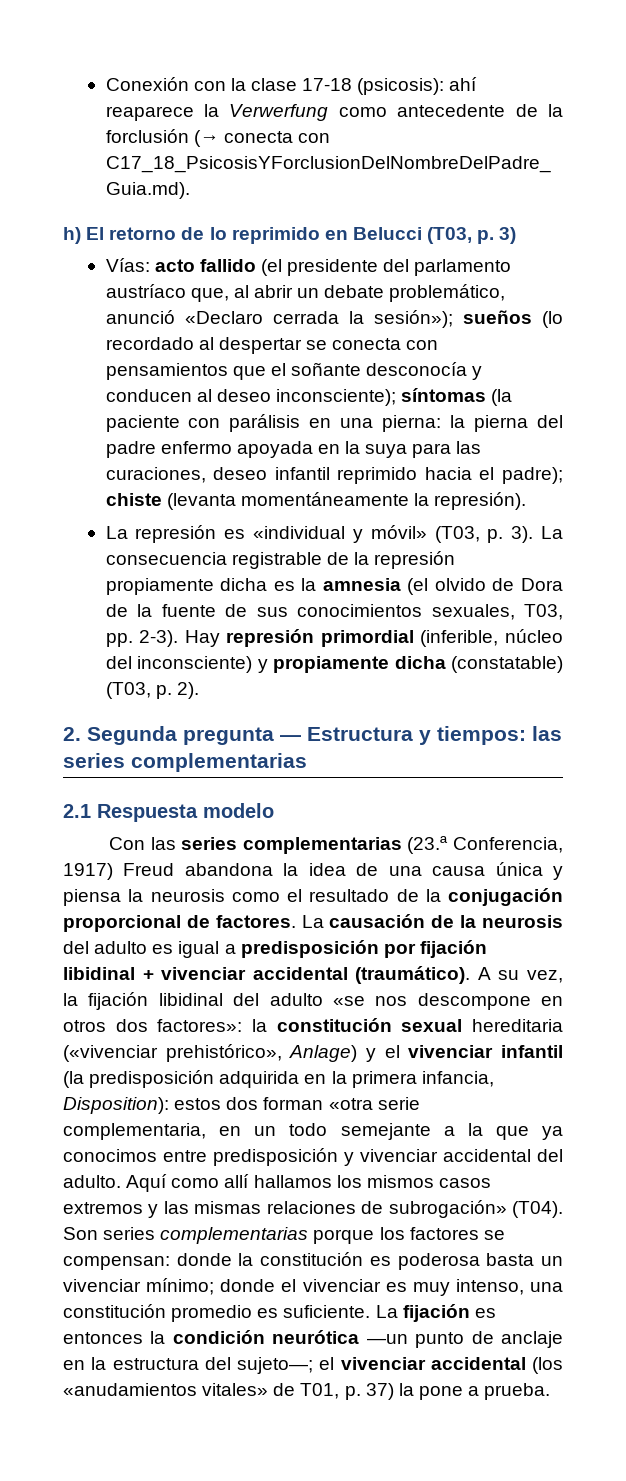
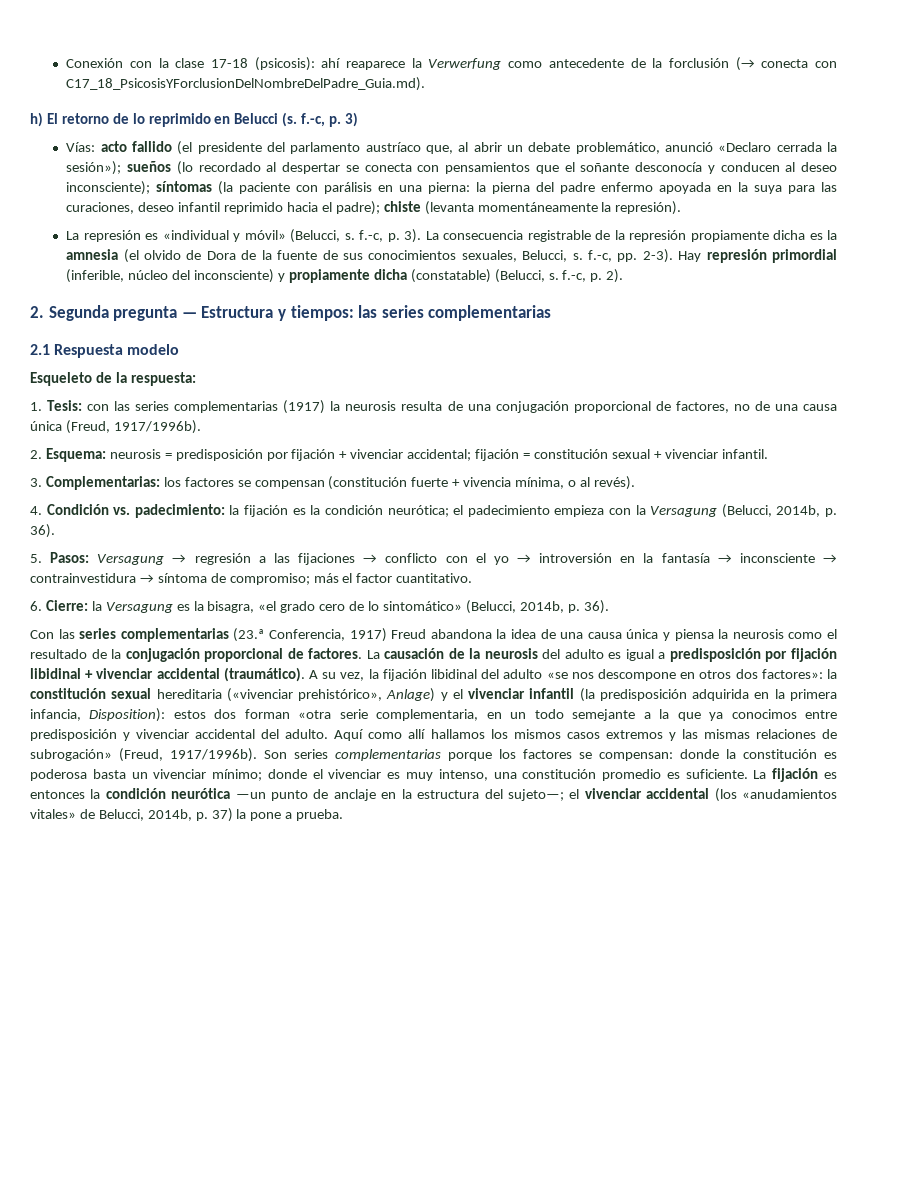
- h) El retorno de lo reprimido en Belucci (T03, p. 3)
+ h) El retorno de lo reprimido en Belucci (s. f.-c, p. 3)
- La represión es «individual y móvil» (T03, p. 3).
+ La represión es «individual y móvil» (Belucci, s. f.-c, p. 3).
- La consecuencia registrable de la represión propiamente dicha es la amnesia (el olvido de Dora de la fuente de sus conocimientos sexuales, T03, pp. 2-3).
+ La consecuencia registrable de la represión propiamente dicha es la amnesia (el olvido de Dora de la fuente de sus conocimientos sexuales, Belucci, s. f.-c, pp. 2-3).
- Hay represión primordial (inferible, núcleo del inconsciente) y propiamente dicha (constatable) (T03, p. 2).
+ Hay represión primordial (inferible, núcleo del inconsciente) y propiamente dicha (constatable) (Belucci, s. f.-c, p. 2).
+ Esqueleto de la respuesta:
+ 1. Tesis: con las series complementarias (1917) la neurosis resulta de una conjugación proporcional de factores, no de una causa única (Freud, 1917/1996b).
+ 2. Esquema: neurosis = predisposición por fijación + vivenciar accidental; fijación = constitución sexual + vivenciar infantil.
+ 3. Complementarias: los factores se compensan (constitución fuerte + vivencia mínima, o al revés).
+ 4. Condición vs. padecimiento: la fijación es la condición neurótica; el padecimiento empieza con la Versagung (Belucci, 2014b, p. 36).
+ 5. Pasos: Versagung → regresión a las fijaciones → conflicto con el yo → introversión en la fantasía → inconsciente → contrainvestidura → síntoma de compromiso; más el factor cuantitativo.
+ 6. Cierre: la Versagung es la bisagra, «el grado cero de lo sintomático» (Belucci, 2014b, p. 36).
- Aquí como allí hallamos los mismos casos extremos y las mismas relaciones de subrogación» (T04).
+ Aquí como allí hallamos los mismos casos extremos y las mismas relaciones de subrogación» (Freud, 1917/1996b).
- La fijación es entonces la condición neurótica —un punto de anclaje en la estructura del sujeto—; el vivenciar accidental (los «anudamientos vitales» de T01, p. 37) la pone a prueba.
+ La fijación es entonces la condición neurótica —un punto de anclaje en la estructura del sujeto—; el vivenciar accidental (los «anudamientos vitales» de Belucci, 2014b, p. 37) la pone a prueba.

